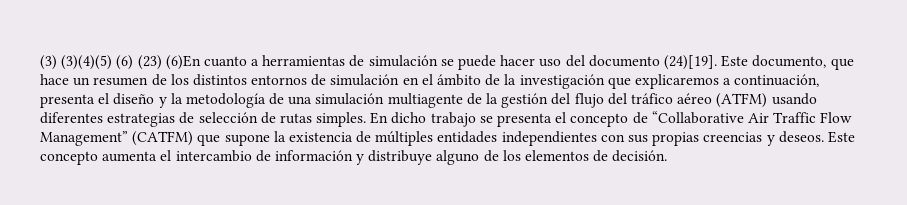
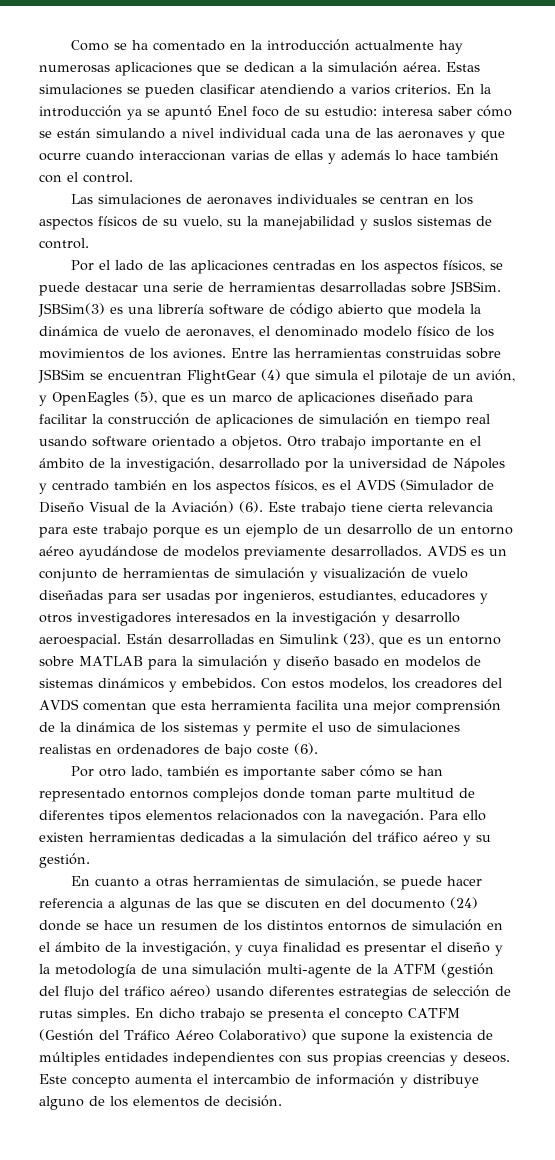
- (3) (3)(4)(5) (6) (23) (6)En cuanto a herramientas de simulación se puede hacer uso del documento (24)[19]. Este documento, que hace un resumen de los distintos entornos de simulación en el ámbito de la investigación que explicaremos a continuación, presenta el diseño y la metodología de una simulación multiagente de la gestión del flujo del tráfico aéreo (ATFM) usando diferentes estrategias de selección de rutas simples.
+ Como se ha comentado en la introducción actualmente hay numerosas aplicaciones que se dedican a la simulación aérea. Estas simulaciones se pueden clasificar atendiendo a varios criterios. En la introducción ya se apuntó Enel foco de su estudio: interesa saber cómo se están simulando a nivel individual cada una de las aeronaves y que ocurre cuando interaccionan varias de ellas y además lo hace también con el control.
+ Las simulaciones de aeronaves individuales se centran en los aspectos físicos de su vuelo, su la manejabilidad y suslos sistemas de control.
+ Por el lado de las aplicaciones centradas en los aspectos físicos, se puede destacar una serie de herramientas desarrolladas sobre JSBSim. JSBSim(3) es una librería software de código abierto que modela la dinámica de vuelo de aeronaves, el denominado modelo físico de los movimientos de los aviones. Entre las herramientas construidas sobre JSBSim se encuentran FlightGear (4) que simula el pilotaje de un avión, y OpenEagles (5), que es un marco de aplicaciones diseñado para facilitar la construcción de aplicaciones de simulación en tiempo real usando software orientado a objetos. Otro trabajo importante en el ámbito de la investigación, desarrollado por la universidad de Nápoles y centrado también en los aspectos físicos, es el AVDS (Simulador de Diseño Visual de la Aviación) (6). Este trabajo tiene cierta relevancia para este trabajo porque es un ejemplo de un desarrollo de un entorno aéreo ayudándose de modelos previamente desarrollados. AVDS es un conjunto de herramientas de simulación y visualización de vuelo diseñadas para ser usadas por ingenieros, estudiantes, educadores y otros investigadores interesados en la investigación y desarrollo aeroespacial. Están desarrolladas en Simulink (23), que es un entorno sobre MATLAB para la simulación y diseño basado en modelos de sistemas dinámicos y embebidos. Con estos modelos, los creadores del AVDS comentan que esta herramienta facilita una mejor comprensión de la dinámica de los sistemas y permite el uso de simulaciones realistas en ordenadores de bajo coste (6).
+ Por otro lado, también es importante saber cómo se han representado entornos complejos donde toman parte multitud de diferentes tipos elementos relacionados con la navegación. Para ello existen herramientas dedicadas a la simulación del tráfico aéreo y su gestión.
+ En cuanto a otras herramientas de simulación, se puede hacer referencia a algunas de las que se discuten en del documento (24) donde se hace un resumen de los distintos entornos de simulación en el ámbito de la investigación, y cuya finalidad es presentar el diseño y la metodología de una simulación multi-agente de la ATFM (gestión del flujo del tráfico aéreo) usando diferentes estrategias de selección de rutas simples.
- En dicho trabajo se presenta el concepto de “Collaborative Air Traffic Flow Management” (CATFM) que supone la existencia de múltiples entidades independientes con sus propias creencias y deseos.
+ En dicho trabajo se presenta el concepto CATFM (Gestión del Tráfico Aéreo Colaborativo) que supone la existencia de múltiples entidades independientes con sus propias creencias y deseos.

